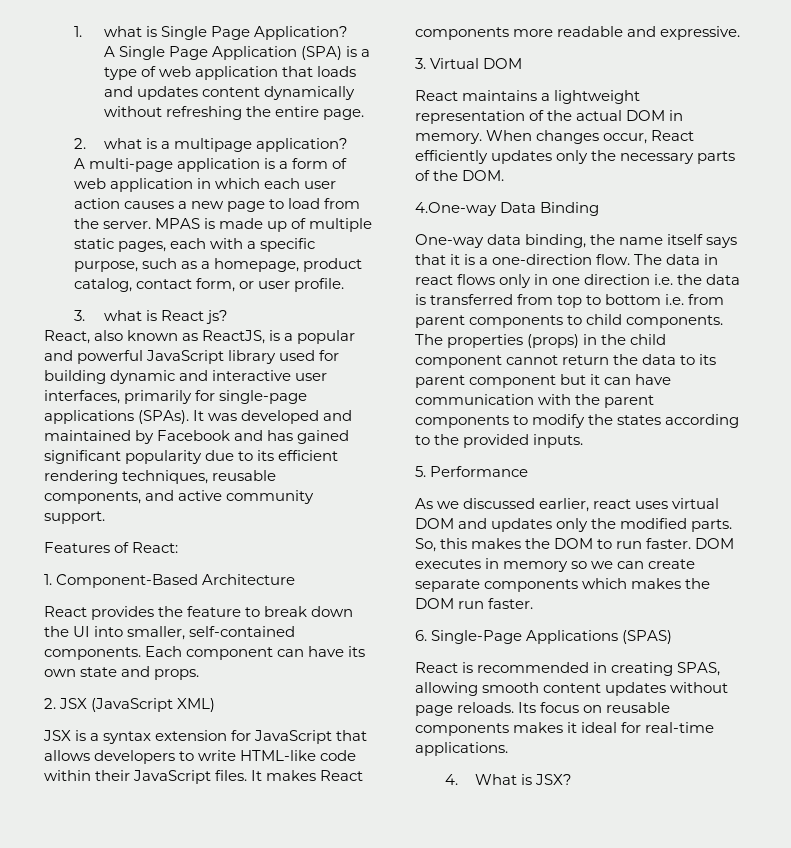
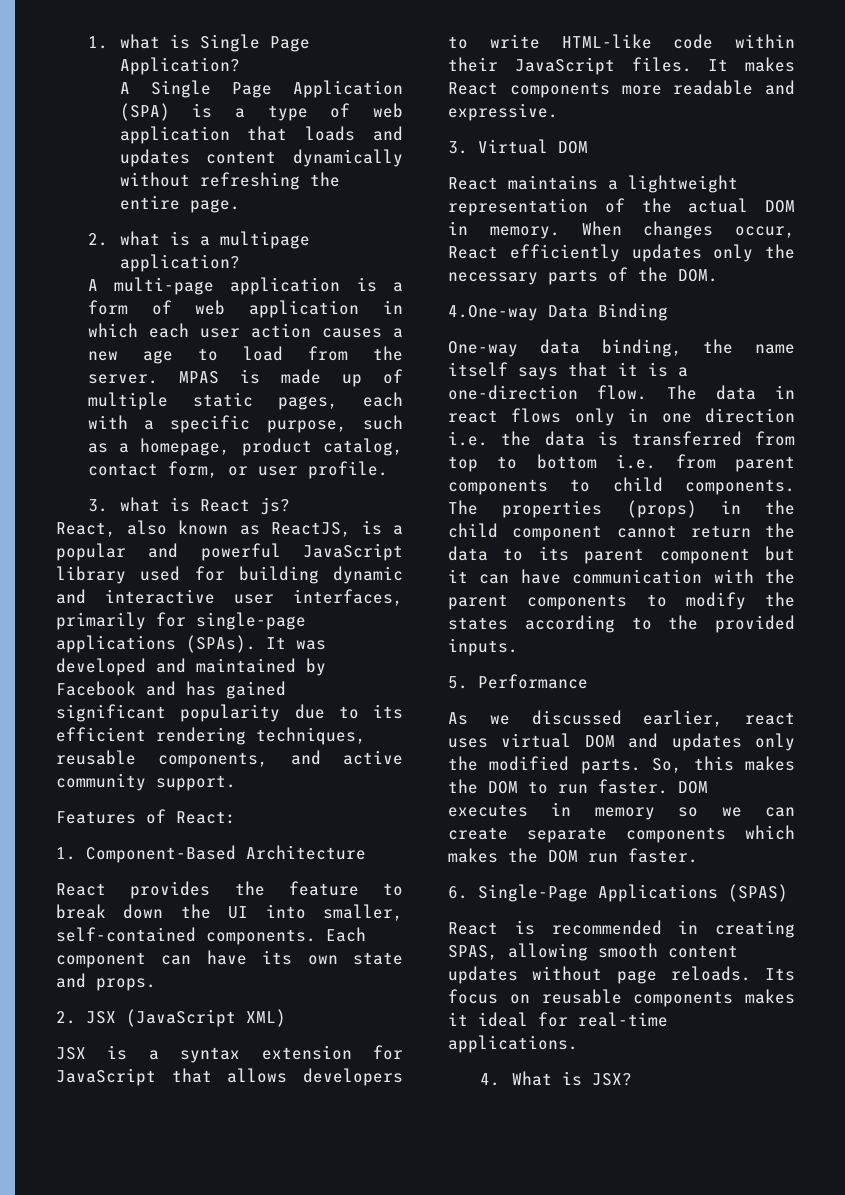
- A multi-page application is a form of web application in which each user action causes a new page to load from the server.
+ A multi-page application is a form of web application in which each user action causes a new age to load from the server.

